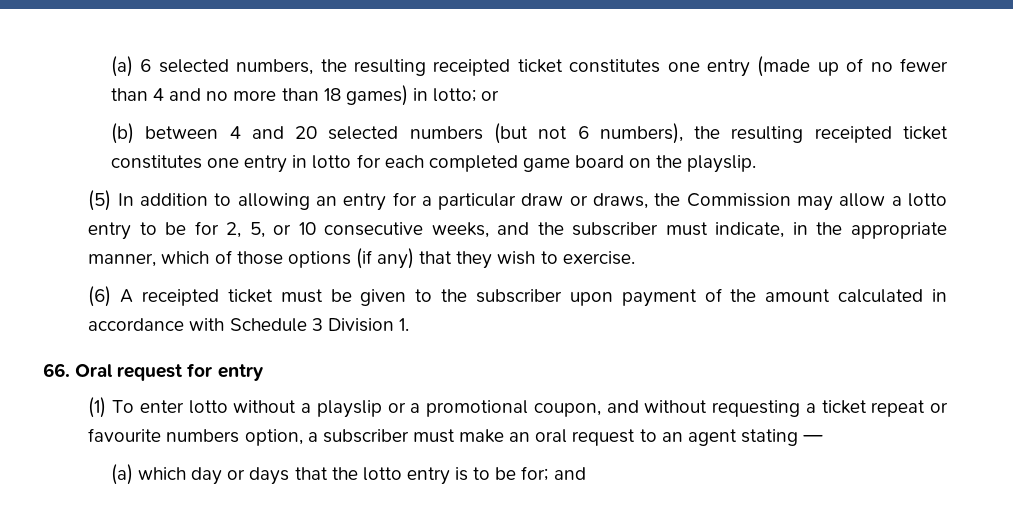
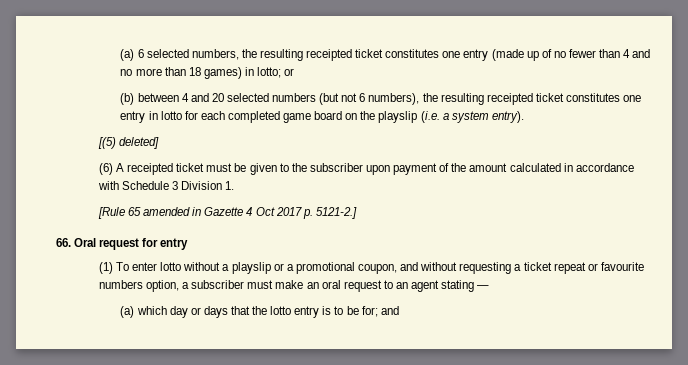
- (b) between 4 and 20 selected numbers (but not 6 numbers), the resulting receipted ticket constitutes one entry in lotto for each completed game board on the playslip.
- (5) In addition to allowing an entry for a particular draw or draws, the Commission may allow a lotto entry to be for 2, 5, or 10 consecutive weeks, and the subscriber must indicate, in the appropriate manner, which of those options (if any) that they wish to exercise.
+ (b) between 4 and 20 selected numbers (but not 6 numbers), the resulting receipted ticket constitutes one entry in lotto for each completed game board on the playslip (i.e. a system entry).
+ [(5) deleted]
+ [Rule 65 amended in Gazette 4 Oct 2017 p. 5121-2.]

